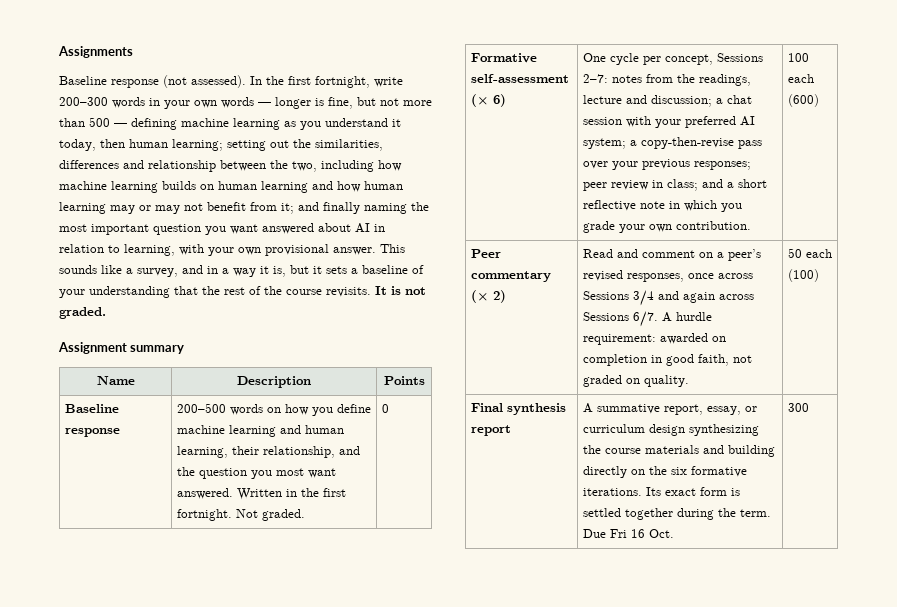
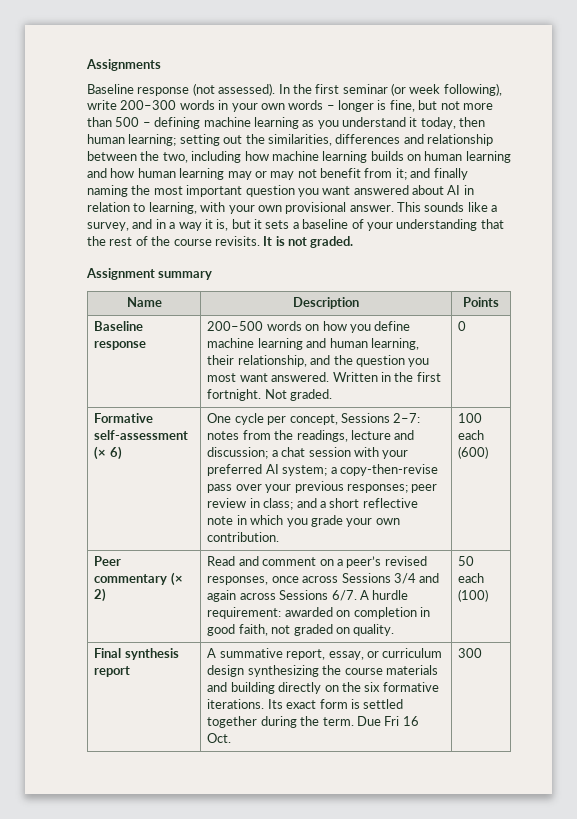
- In the first fortnight, write 200–300 words in your own words — longer is fine, but not more than 500 — defining machine learning as you understand it today, then human learning;
+ In the first seminar (or week following), write 200–300 words in your own words – longer is fine, but not more than 500 – defining machine learning as you understand it today, then human learning;

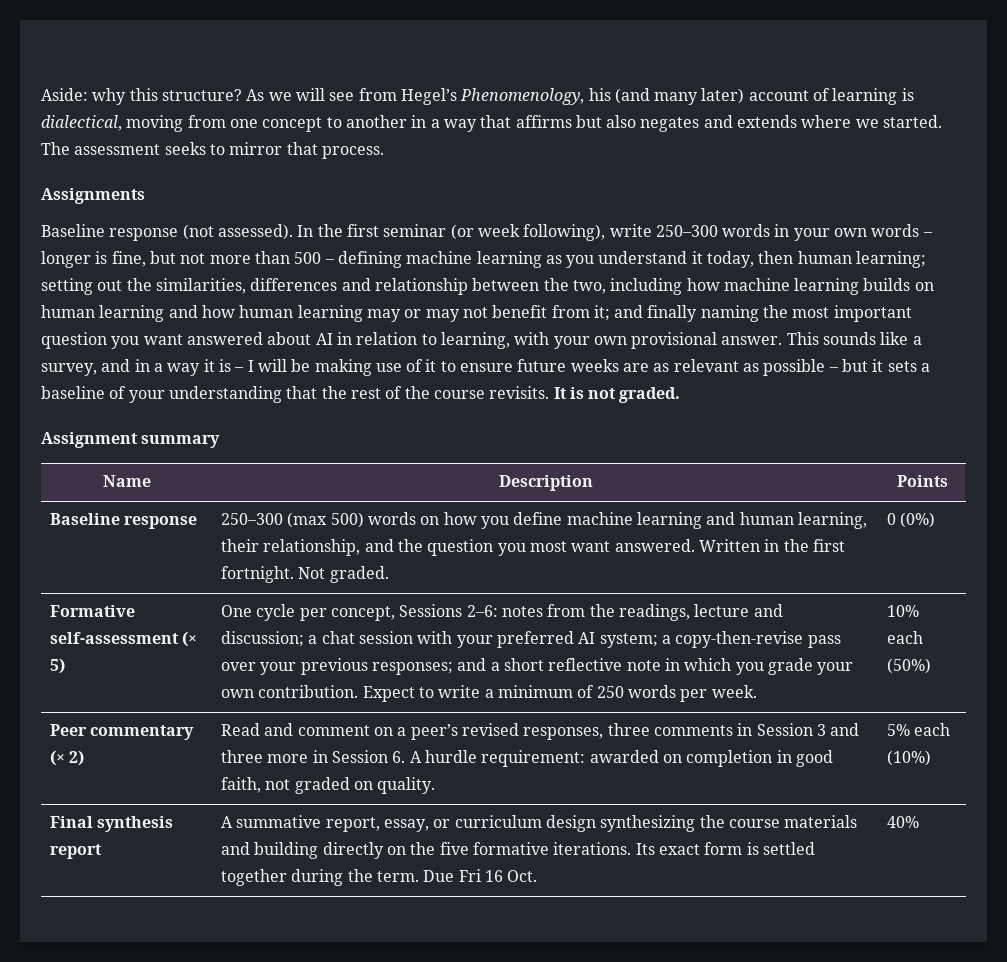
+ Aside: why this structure? As we will see from Hegel’s Phenomenology, his (and many later) account of learning is dialectical, moving from one concept to another in a way that affirms but also negates and extends where we started. The assessment seeks to mirror that process.
- In the first seminar (or week following), write 200–300 words in your own words – longer is fine, but not more than 500 – defining machine learning as you understand it today, then human learning;
+ In the first seminar (or week following), write 250–300 words in your own words – longer is fine, but not more than 500 – defining machine learning as you understand it today, then human learning;
- This sounds like a survey, and in a way it is, but it sets a baseline of your understanding that the rest of the course revisits.
+ This sounds like a survey, and in a way it is – I will be making use of it to ensure future weeks are as relevant as possible – but it sets a baseline of your understanding that the rest of the course revisits.
- Baseline response | 200–500 words on how you define machine learning and human learning, their relationship, and the question you most want answered. Written in the first fortnight. Not graded. | 0
+ Baseline response | 250–300 (max 500) words on how you define machine learning and human learning, their relationship, and the question you most want answered. Written in the first fortnight. Not graded. | 0 (0%)
- Formative self-assessment (× 6)
+ Formative self-assessment (× 5)
- One cycle per concept, Sessions 2–7: notes from the readings, lecture and discussion; a chat session with your preferred AI system; a copy-then-revise pass over your previous responses; peer review in class; and a short reflective note in which you grade your own contribution. | 100 each (600)
+ One cycle per concept, Sessions 2–6: notes from the readings, lecture and discussion; a chat session with your preferred AI system; a copy-then-revise pass over your previous responses; and a short reflective note in which you grade your own contribution. Expect to write a minimum of 250 words per week. | 10% each (50%)
- Peer commentary (× 2) | Read and comment on a peer’s revised responses, once across Sessions 3/4 and again across Sessions 6/7. A hurdle requirement: awarded on completion in good faith, not graded on quality. | 50 each (100)
+ Peer commentary (× 2) | Read and comment on a peer’s revised responses, three comments in Session 3 and three more in Session 6. A hurdle requirement: awarded on completion in good faith, not graded on quality. | 5% each (10%)
- Final synthesis report | A summative report, essay, or curriculum design synthesizing the course materials and building directly on the six formative iterations. Its exact form is settled together during the term. Due Fri 16 Oct. | 300
+ Final synthesis report | A summative report, essay, or curriculum design synthesizing the course materials and building directly on the five formative iterations. Its exact form is settled together during the term. Due Fri 16 Oct. | 40%

